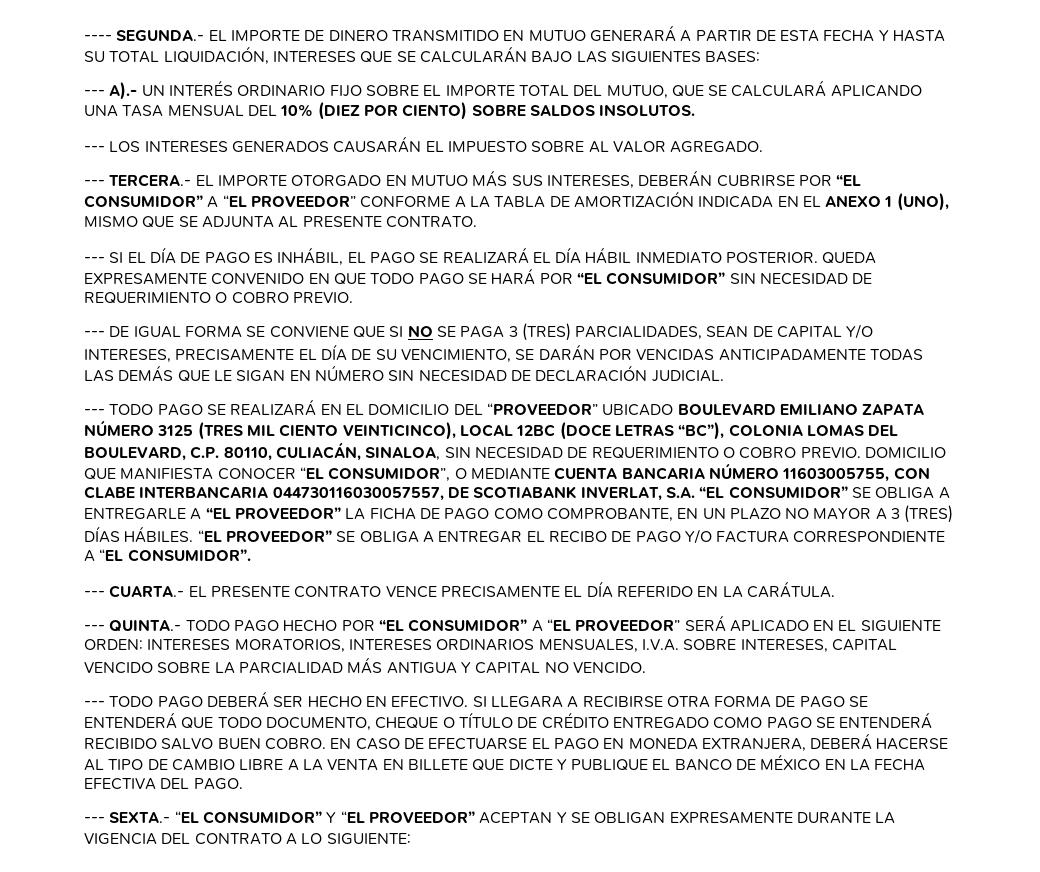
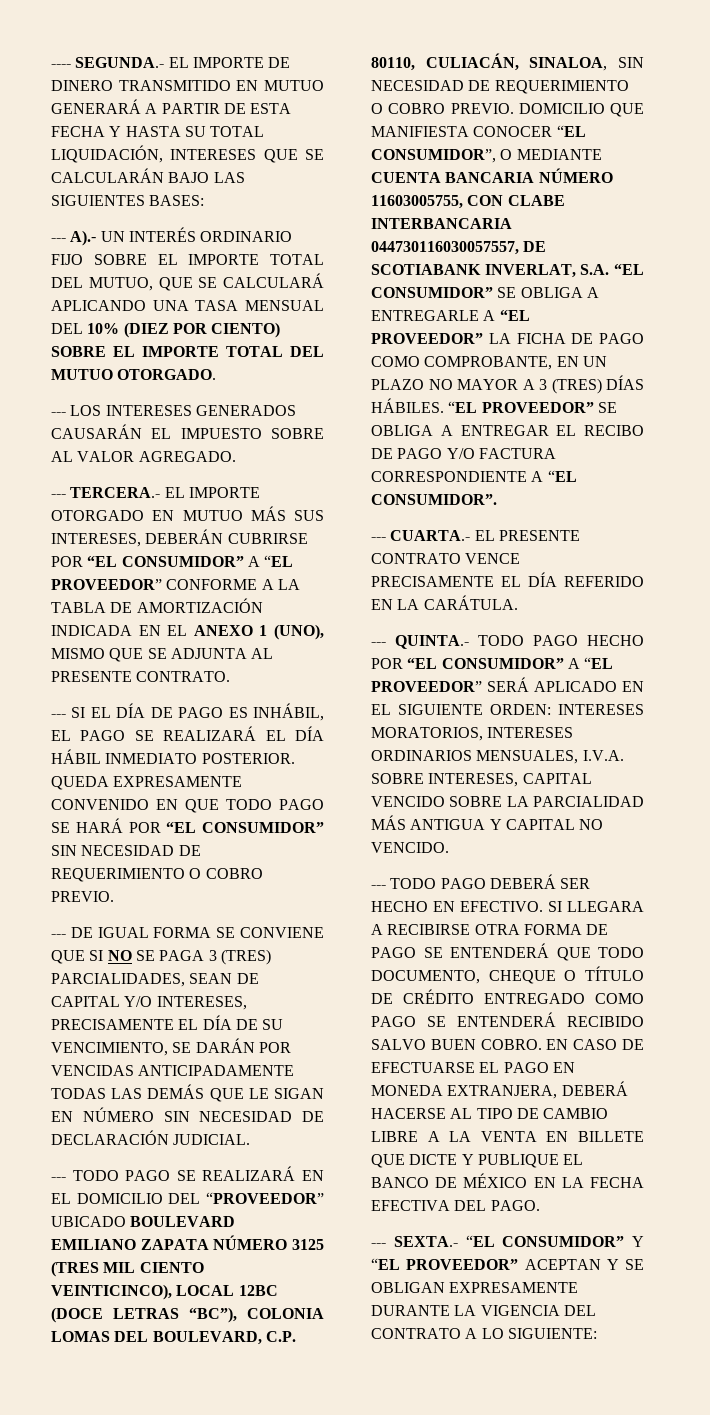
- --- A).- UN INTERÉS ORDINARIO FIJO SOBRE EL IMPORTE TOTAL DEL MUTUO, QUE SE CALCULARÁ APLICANDO UNA TASA MENSUAL DEL 10% (DIEZ POR CIENTO) SOBRE SALDOS INSOLUTOS.
+ --- A).- UN INTERÉS ORDINARIO FIJO SOBRE EL IMPORTE TOTAL DEL MUTUO, QUE SE CALCULARÁ APLICANDO UNA TASA MENSUAL DEL 10% (DIEZ POR CIENTO) SOBRE EL IMPORTE TOTAL DEL MUTUO OTORGADO.

